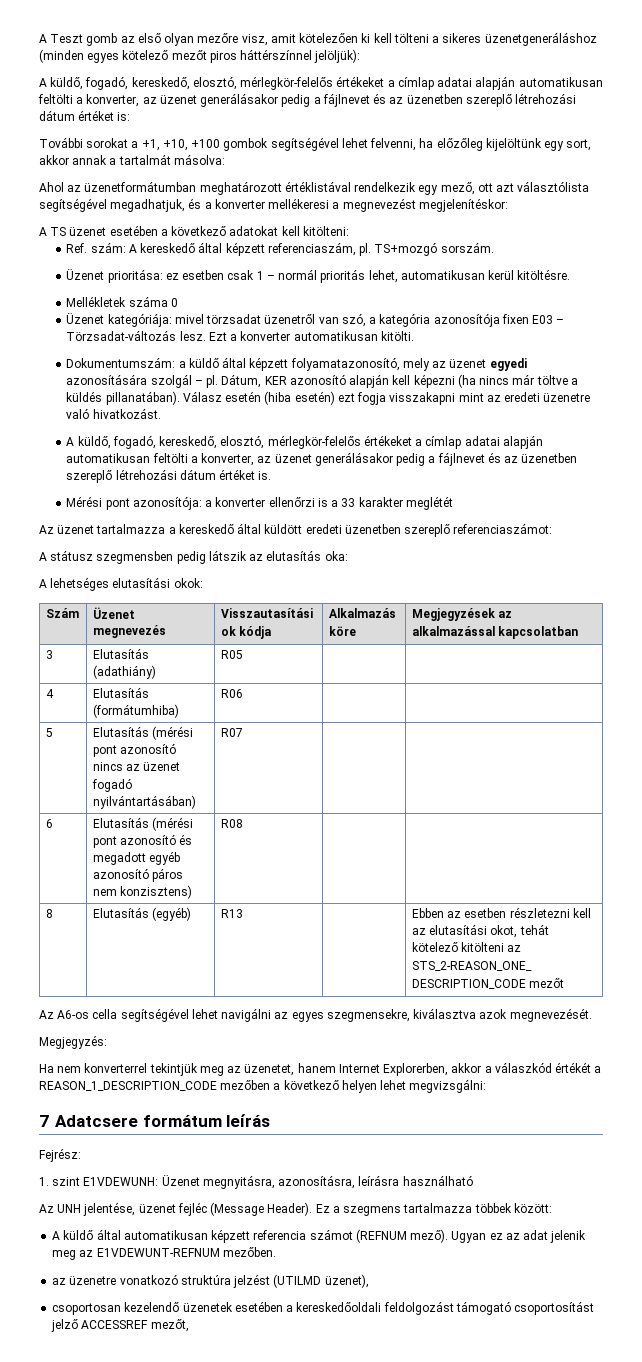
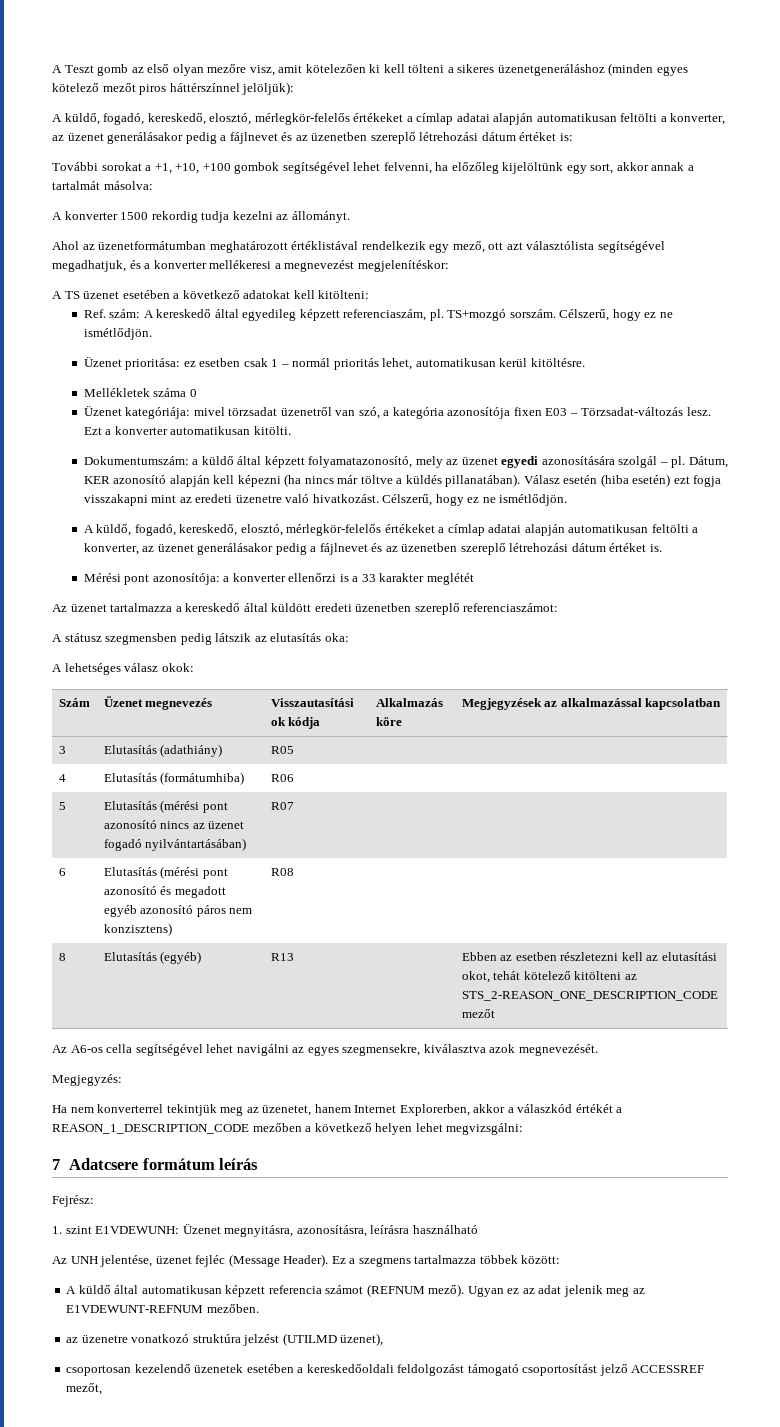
+ A konverter 1500 rekordig tudja kezelni az állományt.
- Ref. szám: A kereskedő által képzett referenciaszám, pl.
+ Ref. szám: A kereskedő által egyedileg képzett referenciaszám, pl.
- TS+mozgó sorszám.
+ TS+mozgó sorszám. Célszerű, hogy ez ne ismétlődjön.
- Válasz esetén (hiba esetén) ezt fogja visszakapni mint az eredeti üzenetre való hivatkozást.
+ Válasz esetén (hiba esetén) ezt fogja visszakapni mint az eredeti üzenetre való hivatkozást. Célszerű, hogy ez ne ismétlődjön.
- A lehetséges elutasítási okok:
+ A lehetséges válasz okok:

